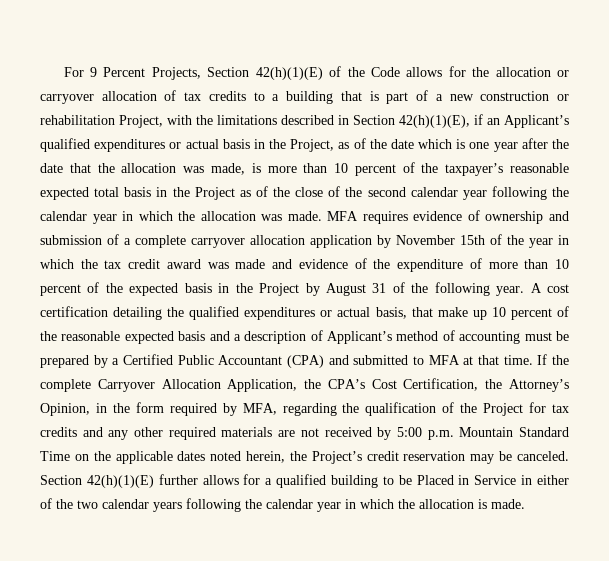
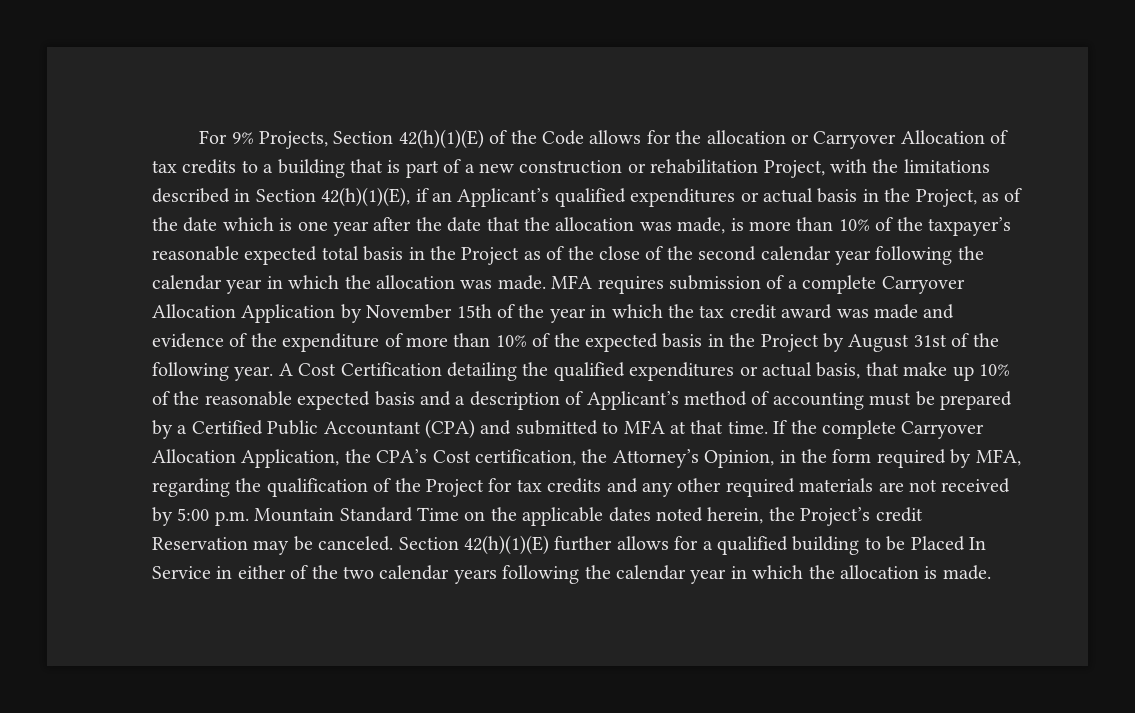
- For 9 Percent Projects, Section 42(h)(1)(E) of the Code allows for the allocation or carryover allocation of tax credits to a building that is part of a new construction or rehabilitation Project, with the limitations described in Section 42(h)(1)(E), if an Applicant’s qualified expenditures or actual basis in the Project, as of the date which is one year after the date that the allocation was made, is more than 10 percent of the taxpayer’s reasonable expected total basis in the Project as of the close of the second calendar year following the calendar year in which the allocation was made.
+ For 9% Projects, Section 42(h)(1)(E) of the Code allows for the allocation or Carryover Allocation of tax credits to a building that is part of a new construction or rehabilitation Project, with the limitations described in Section 42(h)(1)(E), if an Applicant’s qualified expenditures or actual basis in the Project, as of the date which is one year after the date that the allocation was made, is more than 10% of the taxpayer’s reasonable expected total basis in the Project as of the close of the second calendar year following the calendar year in which the allocation was made.
- MFA requires evidence of ownership and submission of a complete carryover allocation application by November 15th of the year in which the tax credit award was made and evidence of the expenditure of more than 10 percent of the expected basis in the Project by August 31 of the following year.
+ MFA requires submission of a complete Carryover Allocation Application by November 15th of the year in which the tax credit award was made and evidence of the expenditure of more than 10% of the expected basis in the Project by August 31st of the following year.
- A cost certification detailing the qualified expenditures or actual basis, that make up 10 percent of the reasonable expected basis and a description of Applicant’s method of accounting must be prepared by a Certified Public Accountant (CPA) and submitted to MFA at that time.
+ A Cost Certification detailing the qualified expenditures or actual basis, that make up 10% of the reasonable expected basis and a description of Applicant’s method of accounting must be prepared by a Certified Public Accountant (CPA) and submitted to MFA at that time.
- If the complete Carryover Allocation Application, the CPA’s Cost Certification, the Attorney’s Opinion, in the form required by MFA, regarding the qualification of the Project for tax credits and any other required materials are not received by 5:00 p.m. Mountain Standard Time on the applicable dates noted herein, the Project’s credit reservation may be canceled.
+ If the complete Carryover Allocation Application, the CPA’s Cost certification, the Attorney’s Opinion, in the form required by MFA, regarding the qualification of the Project for tax credits and any other required materials are not received by 5:00 p.m. Mountain Standard Time on the applicable dates noted herein, the Project’s credit Reservation may be canceled.
- Section 42(h)(1)(E) further allows for a qualified building to be Placed in Service in either of the two calendar years following the calendar year in which the allocation is made.
+ Section 42(h)(1)(E) further allows for a qualified building to be Placed In Service in either of the two calendar years following the calendar year in which the allocation is made.

